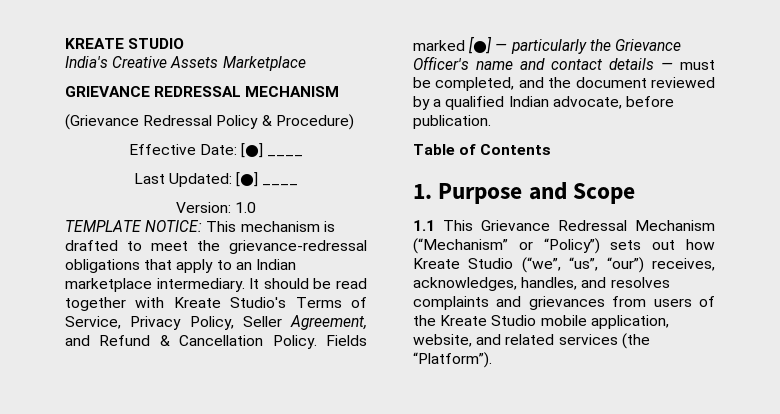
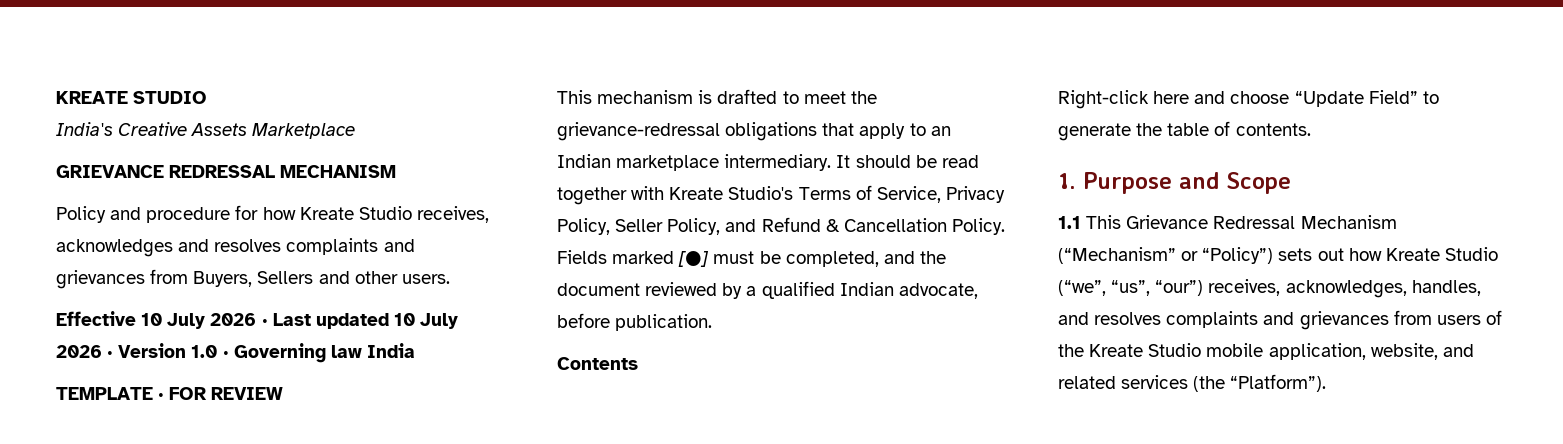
- (Grievance Redressal Policy & Procedure)
- Effective Date: [●] ____
- Last Updated: [●] ____
- Version: 1.0
- TEMPLATE NOTICE: This mechanism is drafted to meet the grievance-redressal obligations that apply to an Indian marketplace intermediary.
+ Policy and procedure for how Kreate Studio receives, acknowledges and resolves complaints and grievances from Buyers, Sellers and other users.
+ Effective 10 July 2026 · Last updated 10 July 2026 · Version 1.0 · Governing law India
+ TEMPLATE · FOR REVIEW
+ This mechanism is drafted to meet the grievance-redressal obligations that apply to an Indian marketplace intermediary.
- It should be read together with Kreate Studio's Terms of Service, Privacy Policy, Seller Agreement, and Refund & Cancellation Policy.
+ It should be read together with Kreate Studio's Terms of Service, Privacy Policy, Seller Policy, and Refund & Cancellation Policy.
- Fields marked [●] — particularly the Grievance Officer's name and contact details — must be completed, and the document reviewed by a qualified Indian advocate, before publication.
+ Fields marked [●] must be completed, and the document reviewed by a qualified Indian advocate, before publication.
- Table of Contents
+ Contents
+ Right-click here and choose “Update Field” to generate the table of contents.

